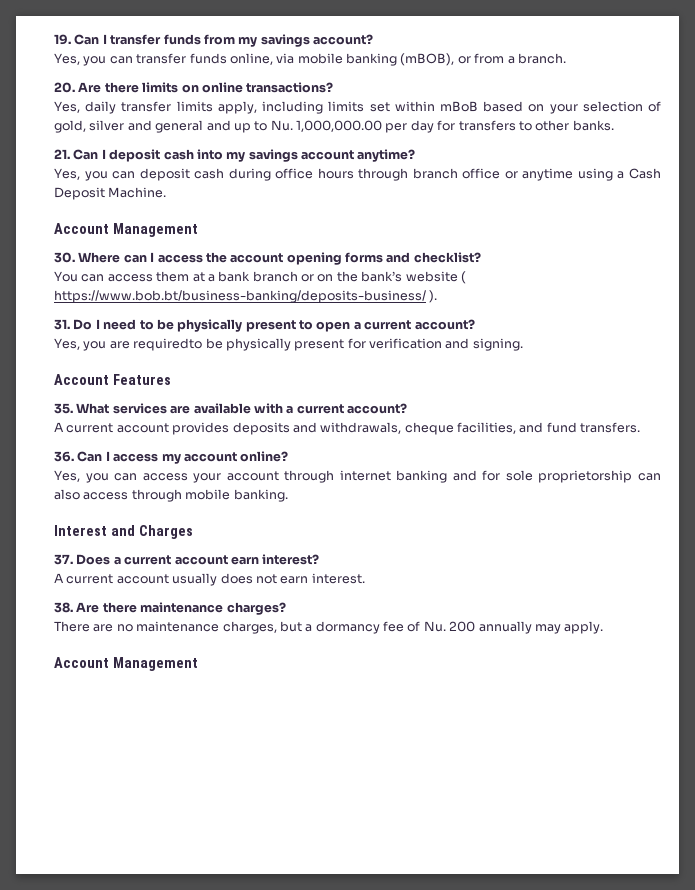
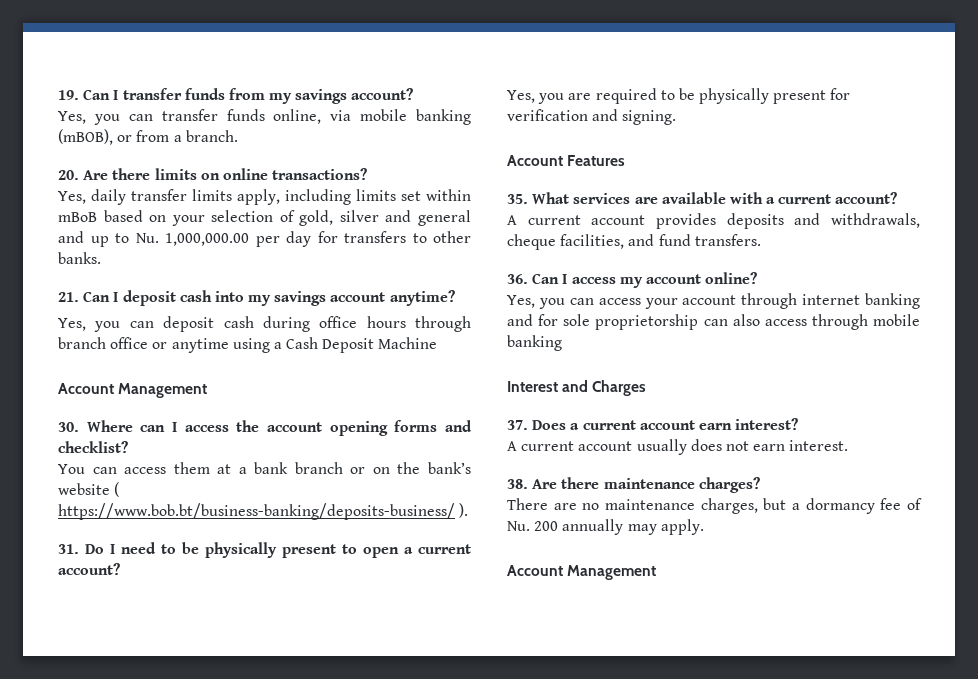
- Yes, you can deposit cash during office hours through branch office or anytime using a Cash Deposit Machine.
+ Yes, you can deposit cash during office hours through branch office or anytime using a Cash Deposit Machine
- Yes, you are requiredto be physically present for verification and signing.
+ Yes, you are required to be physically present for verification and signing.
- Yes, you can access your account through internet banking and for sole proprietorship can also access through mobile banking.
+ Yes, you can access your account through internet banking and for sole proprietorship can also access through mobile banking

